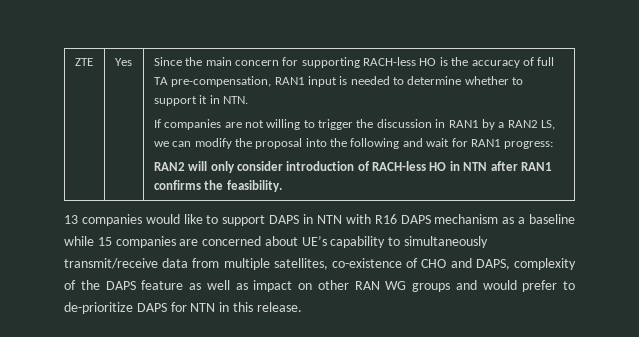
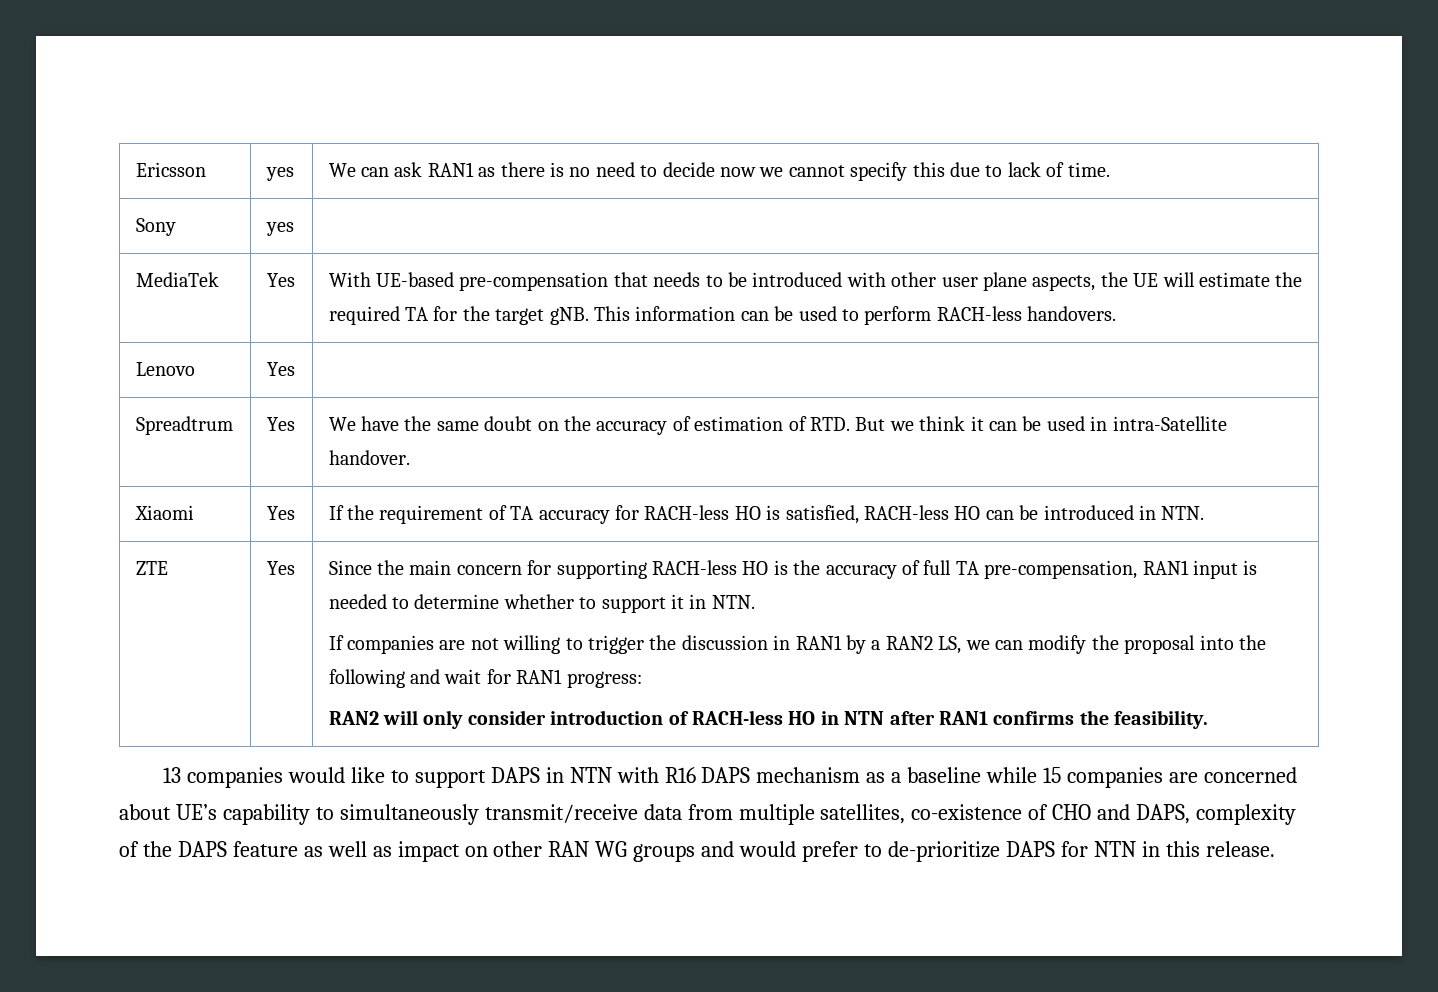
+ Ericsson | yes | We can ask RAN1 as there is no need to decide now we cannot specify this due to lack of time.
+ Sony | yes |
+ MediaTek | Yes | With UE-based pre-compensation that needs to be introduced with other user plane aspects, the UE will estimate the required TA for the target gNB. This information can be used to perform RACH-less handovers.
+ Lenovo | Yes |
+ Spreadtrum | Yes | We have the same doubt on the accuracy of estimation of RTD. But we think it can be used in intra-Satellite handover.
+ Xiaomi | Yes | If the requirement of TA accuracy for RACH-less HO is satisfied, RACH-less HO can be introduced in NTN.

